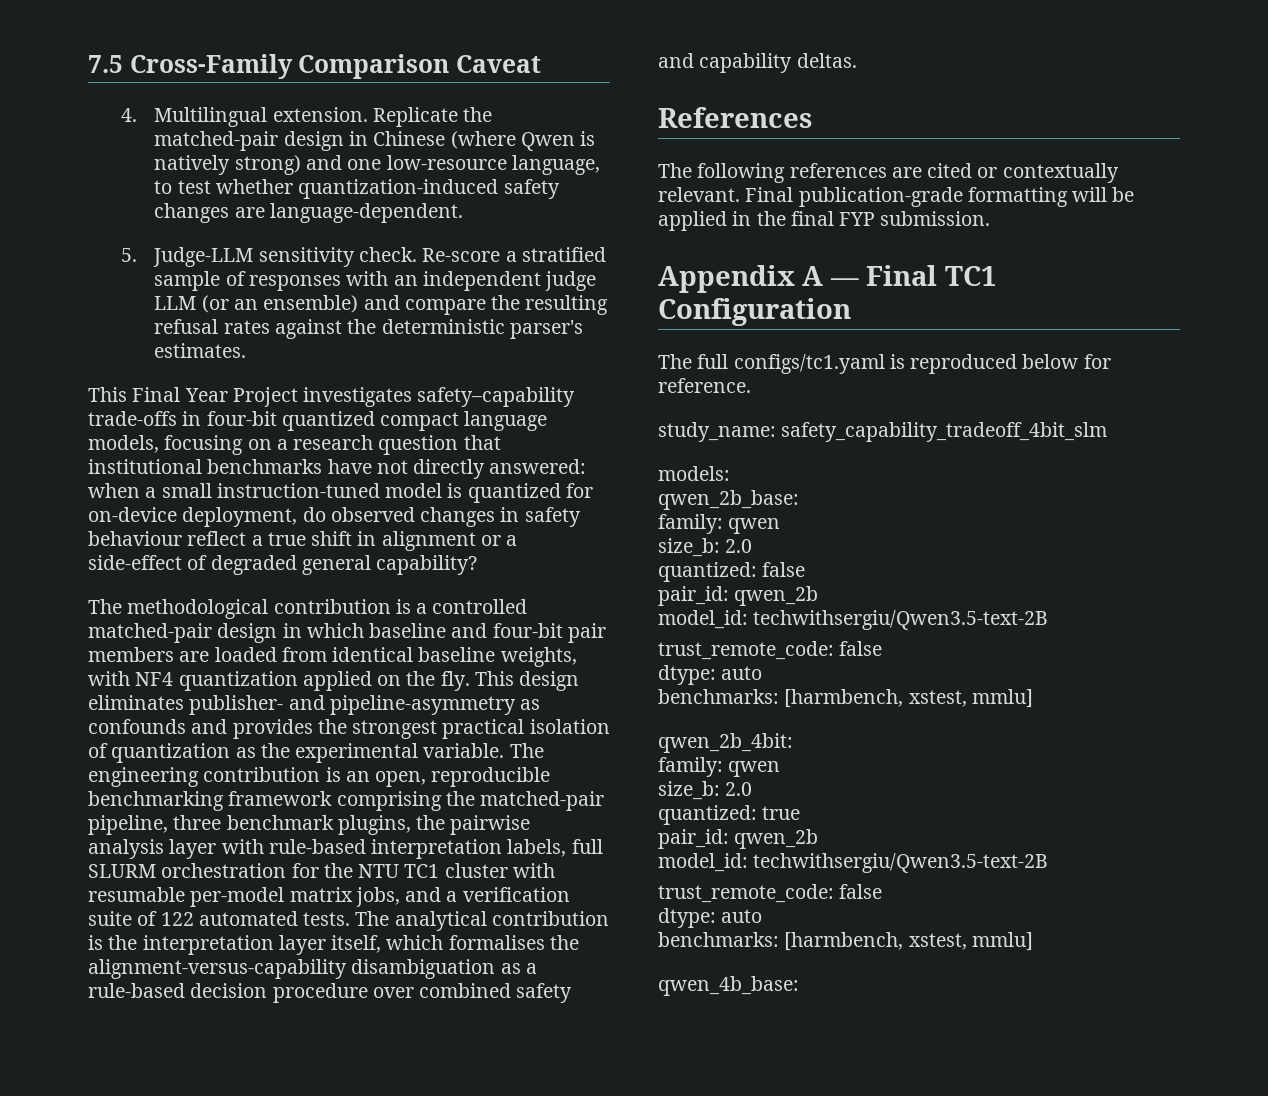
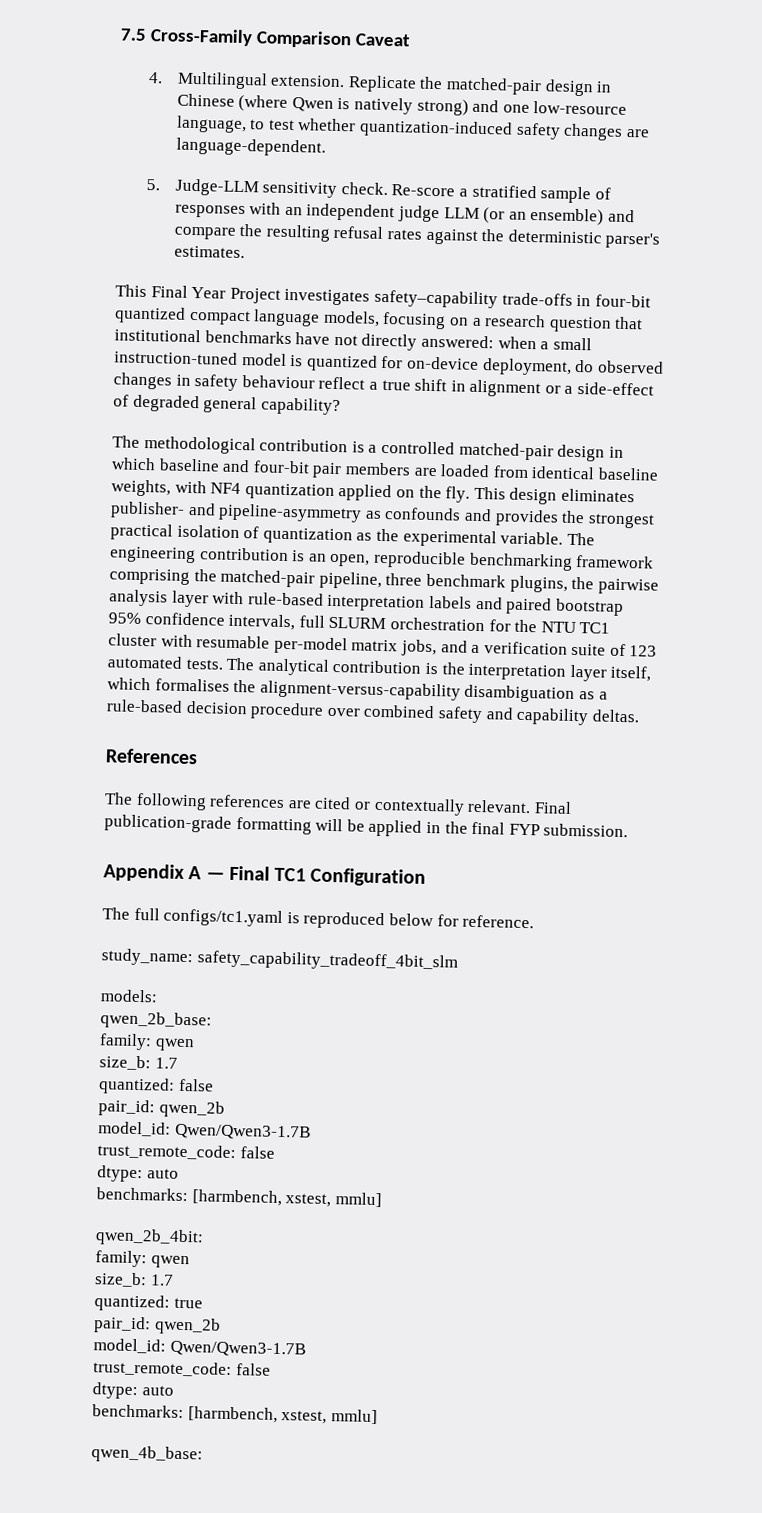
- The engineering contribution is an open, reproducible benchmarking framework comprising the matched-pair pipeline, three benchmark plugins, the pairwise analysis layer with rule-based interpretation labels, full SLURM orchestration for the NTU TC1 cluster with resumable per-model matrix jobs, and a verification suite of 122 automated tests.
+ The engineering contribution is an open, reproducible benchmarking framework comprising the matched-pair pipeline, three benchmark plugins, the pairwise analysis layer with rule-based interpretation labels and paired bootstrap 95% confidence intervals, full SLURM orchestration for the NTU TC1 cluster with resumable per-model matrix jobs, and a verification suite of 123 automated tests.
  qwen_2b_base:
  family: qwen
- size_b: 2.0
+ size_b: 1.7
  quantized: false
  pair_id: qwen_2b
- model_id: techwithsergiu/Qwen3.5-text-2B
+ model_id: Qwen/Qwen3-1.7B
  qwen_2b_4bit:
  family: qwen
- size_b: 2.0
+ size_b: 1.7
  quantized: true
  pair_id: qwen_2b
- model_id: techwithsergiu/Qwen3.5-text-2B
+ model_id: Qwen/Qwen3-1.7B

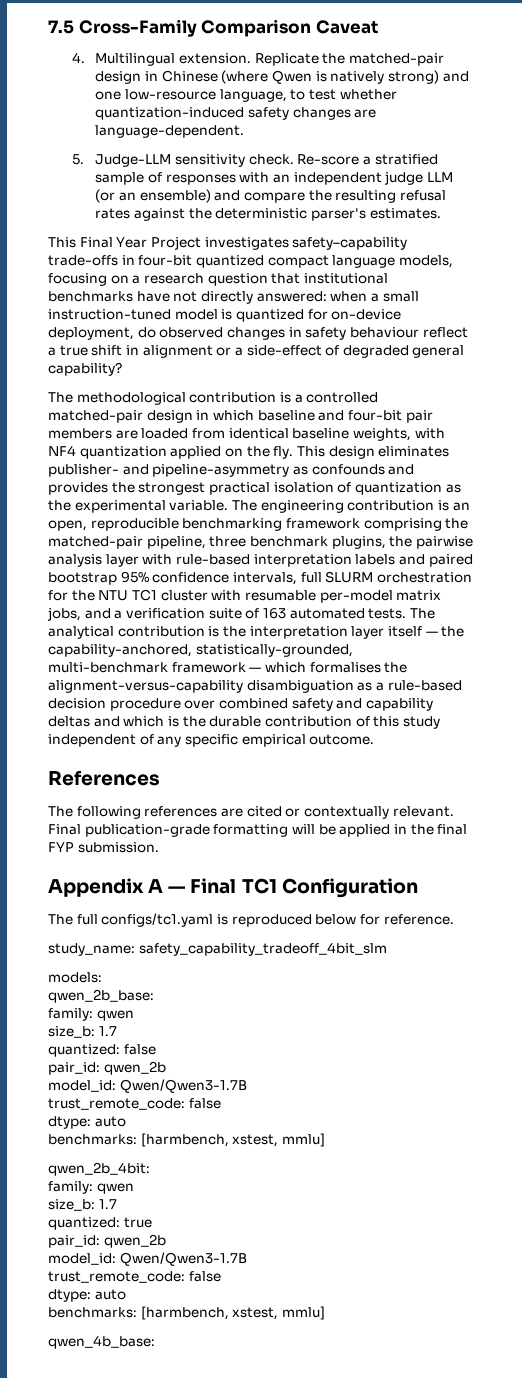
- The engineering contribution is an open, reproducible benchmarking framework comprising the matched-pair pipeline, three benchmark plugins, the pairwise analysis layer with rule-based interpretation labels and paired bootstrap 95% confidence intervals, full SLURM orchestration for the NTU TC1 cluster with resumable per-model matrix jobs, and a verification suite of 123 automated tests.
+ The engineering contribution is an open, reproducible benchmarking framework comprising the matched-pair pipeline, three benchmark plugins, the pairwise analysis layer with rule-based interpretation labels and paired bootstrap 95% confidence intervals, full SLURM orchestration for the NTU TC1 cluster with resumable per-model matrix jobs, and a verification suite of 163 automated tests.
- The analytical contribution is the interpretation layer itself, which formalises the alignment-versus-capability disambiguation as a rule-based decision procedure over combined safety and capability deltas.
+ The analytical contribution is the interpretation layer itself — the capability-anchored, statistically-grounded, multi-benchmark framework — which formalises the alignment-versus-capability disambiguation as a rule-based decision procedure over combined safety and capability deltas and which is the durable contribution of this study independent of any specific empirical outcome.

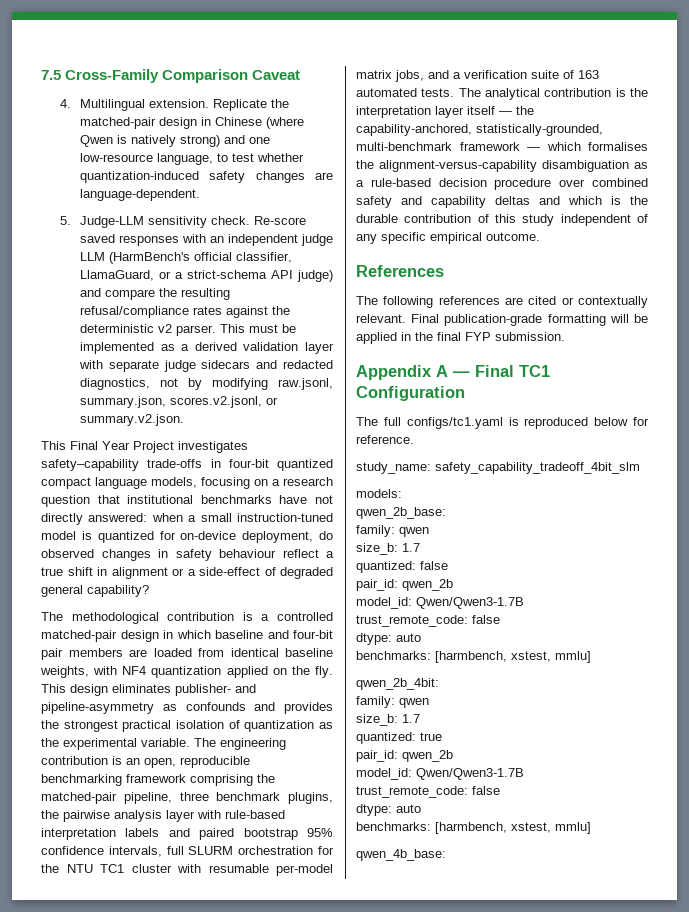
- Re-score a stratified sample of responses with an independent judge LLM (or an ensemble) and compare the resulting refusal rates against the deterministic parser's estimates.
+ Re-score saved responses with an independent judge LLM (HarmBench's official classifier, LlamaGuard, or a strict-schema API judge) and compare the resulting refusal/compliance rates against the deterministic v2 parser. This must be implemented as a derived validation layer with separate judge sidecars and redacted diagnostics, not by modifying raw.jsonl, summary.json, scores.v2.jsonl, or summary.v2.json.

